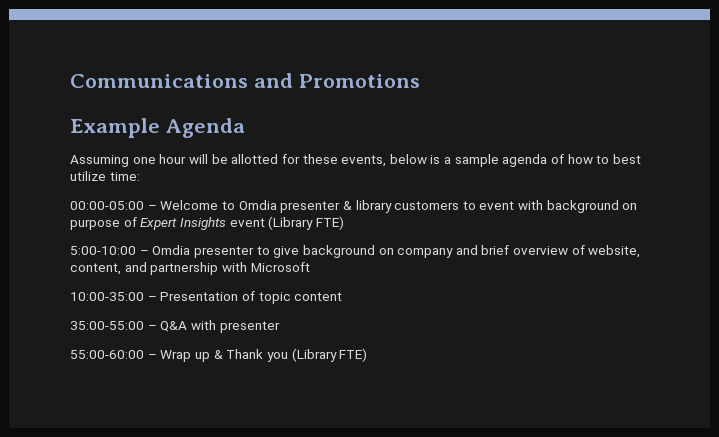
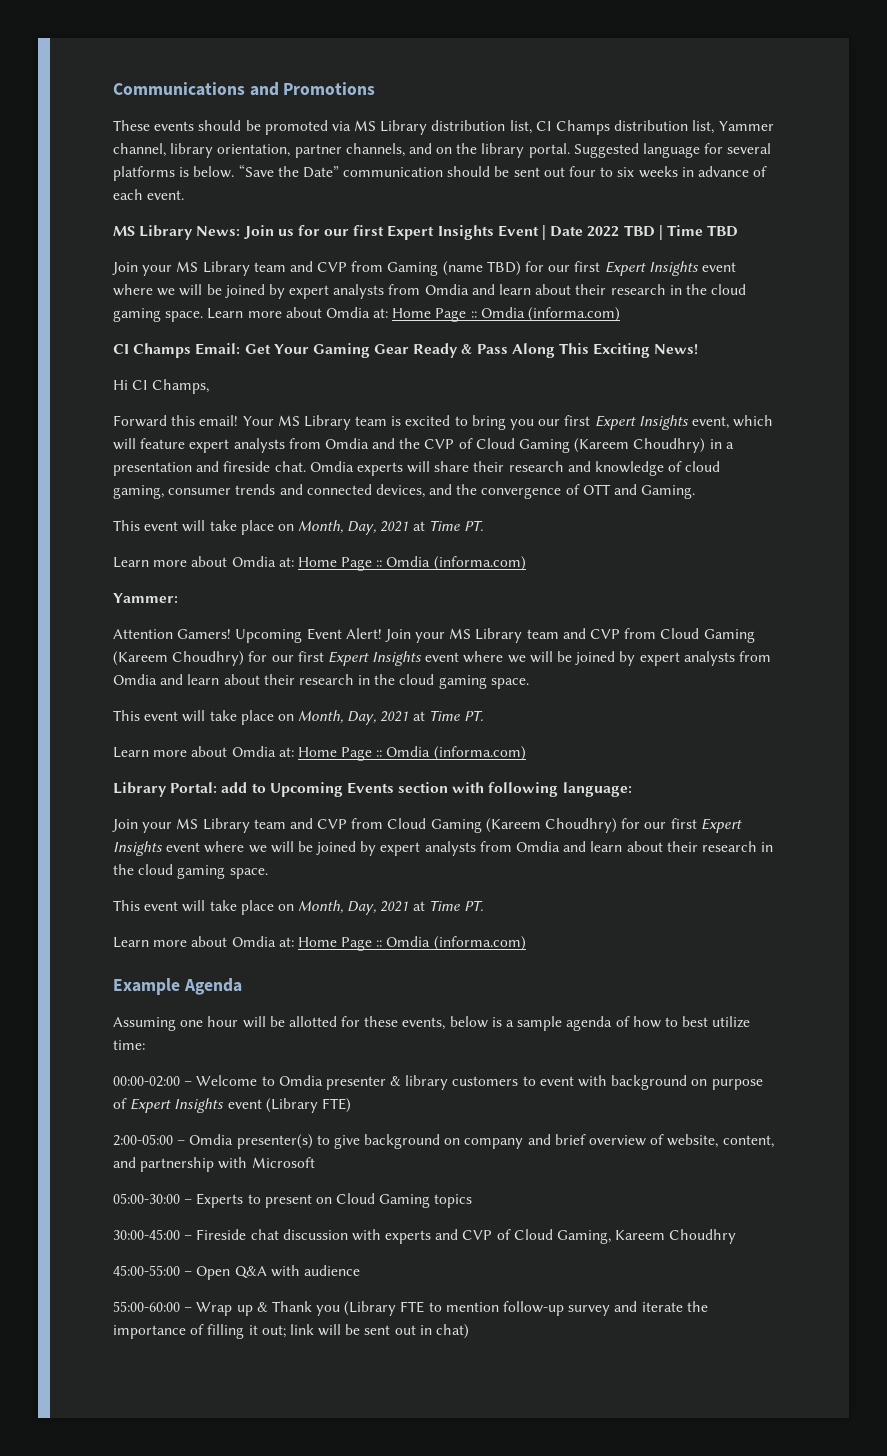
+ These events should be promoted via MS Library distribution list, CI Champs distribution list, Yammer channel, library orientation, partner channels, and on the library portal. Suggested language for several platforms is below. “Save the Date” communication should be sent out four to six weeks in advance of each event.
+ MS Library News: Join us for our first Expert Insights Event | Date 2022 TBD | Time TBD
+ Join your MS Library team and CVP from Gaming (name TBD) for our first Expert Insights event where we will be joined by expert analysts from Omdia and learn about their research in the cloud gaming space. Learn more about Omdia at: Home Page :: Omdia (informa.com)
+ CI Champs Email: Get Your Gaming Gear Ready & Pass Along This Exciting News!
+ Hi CI Champs,
+ Forward this email! Your MS Library team is excited to bring you our first Expert Insights event, which will feature expert analysts from Omdia and the CVP of Cloud Gaming (Kareem Choudhry) in a presentation and fireside chat. Omdia experts will share their research and knowledge of cloud gaming, consumer trends and connected devices, and the convergence of OTT and Gaming.
+ This event will take place on Month, Day, 2021 at Time PT.
+ Learn more about Omdia at: Home Page :: Omdia (informa.com)
+ Yammer:
+ Attention Gamers! Upcoming Event Alert! Join your MS Library team and CVP from Cloud Gaming (Kareem Choudhry) for our first Expert Insights event where we will be joined by expert analysts from Omdia and learn about their research in the cloud gaming space.
+ This event will take place on Month, Day, 2021 at Time PT.
+ Learn more about Omdia at: Home Page :: Omdia (informa.com)
+ Library Portal: add to Upcoming Events section with following language:
+ Join your MS Library team and CVP from Cloud Gaming (Kareem Choudhry) for our first Expert Insights event where we will be joined by expert analysts from Omdia and learn about their research in the cloud gaming space.
+ This event will take place on Month, Day, 2021 at Time PT.
+ Learn more about Omdia at: Home Page :: Omdia (informa.com)
- 00:00-05:00 – Welcome to Omdia presenter & library customers to event with background on purpose of Expert Insights event (Library FTE)
+ 00:00-02:00 – Welcome to Omdia presenter & library customers to event with background on purpose of Expert Insights event (Library FTE)
- 5:00-10:00 – Omdia presenter to give background on company and brief overview of website, content, and partnership with Microsoft
+ 2:00-05:00 – Omdia presenter(s) to give background on company and brief overview of website, content, and partnership with Microsoft
- 10:00-35:00 – Presentation of topic content
- 35:00-55:00 – Q&A with presenter
+ 05:00-30:00 – Experts to present on Cloud Gaming topics
+ 30:00-45:00 – Fireside chat discussion with experts and CVP of Cloud Gaming, Kareem Choudhry
+ 45:00-55:00 – Open Q&A with audience
- 55:00-60:00 – Wrap up & Thank you (Library FTE)
+ 55:00-60:00 – Wrap up & Thank you (Library FTE to mention follow-up survey and iterate the importance of filling it out; link will be sent out in chat)

